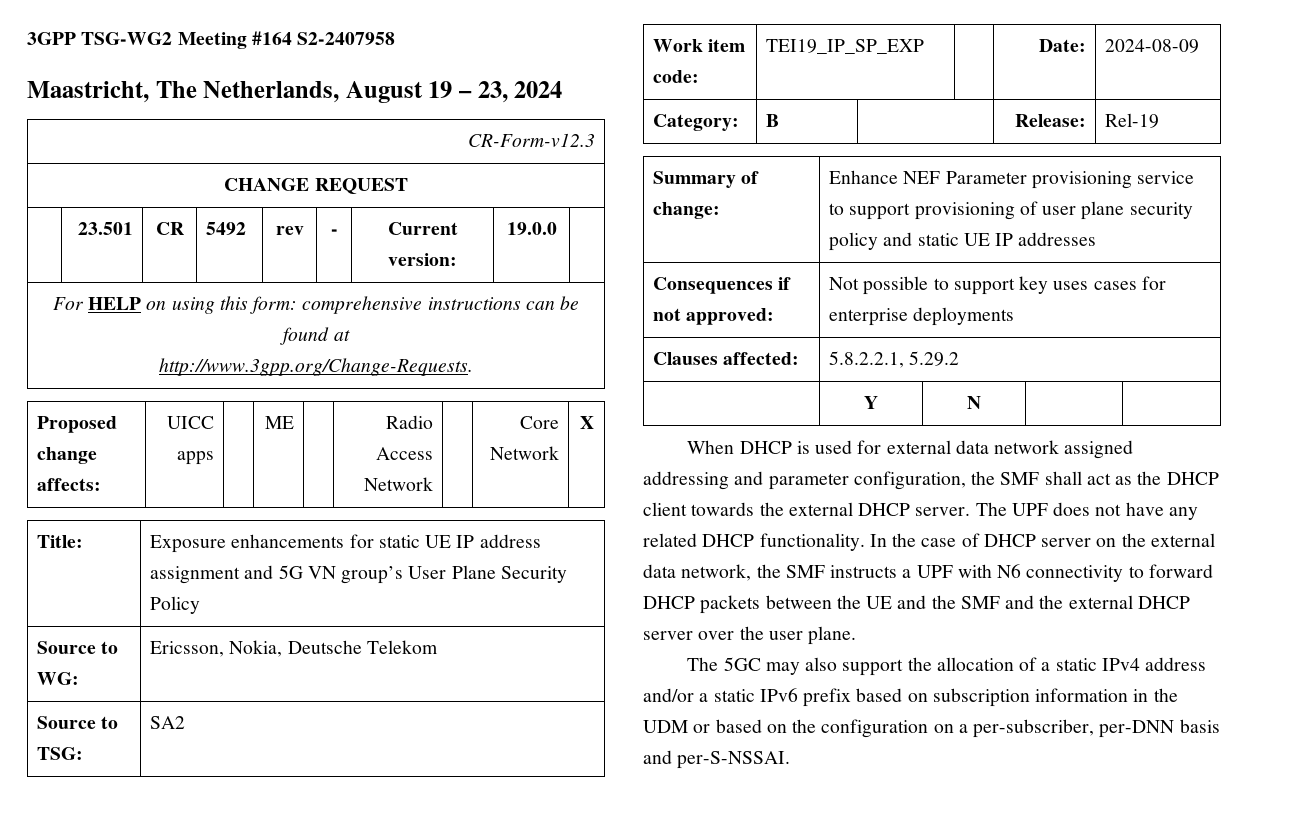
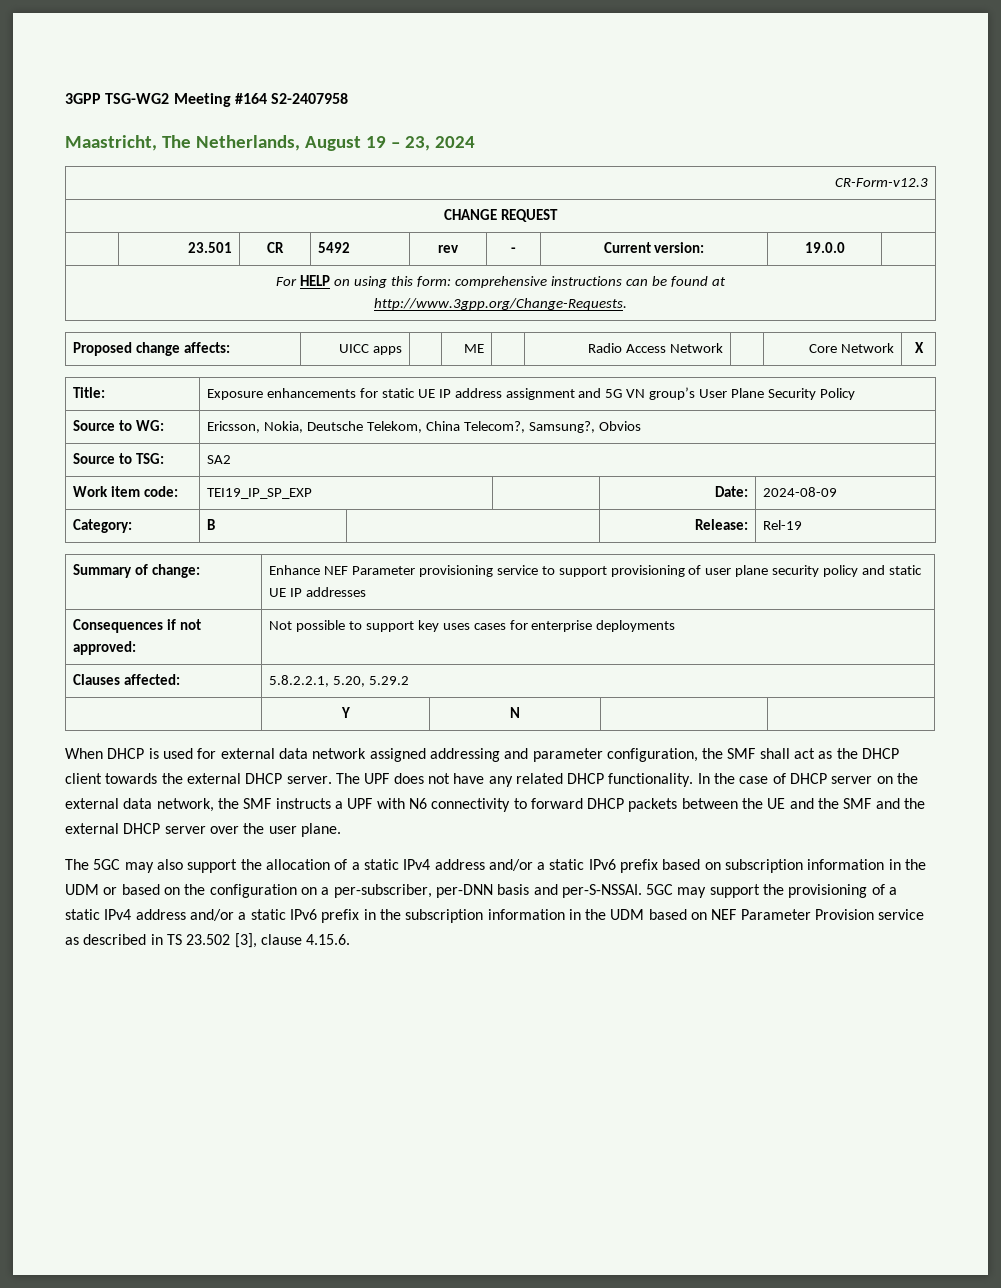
- Source to WG: | Ericsson, Nokia, Deutsche Telekom
+ Source to WG: | Ericsson, Nokia, Deutsche Telekom, China Telecom?, Samsung?, Obvios
- Clauses affected: | 5.8.2.2.1, 5.29.2
+ Clauses affected: | 5.8.2.2.1, 5.20, 5.29.2
+ 5GC may support the provisioning of a static IPv4 address and/or a static IPv6 prefix in the subscription information in the UDM based on NEF Parameter Provision service as described in TS 23.502 [3], clause 4.15.6.

